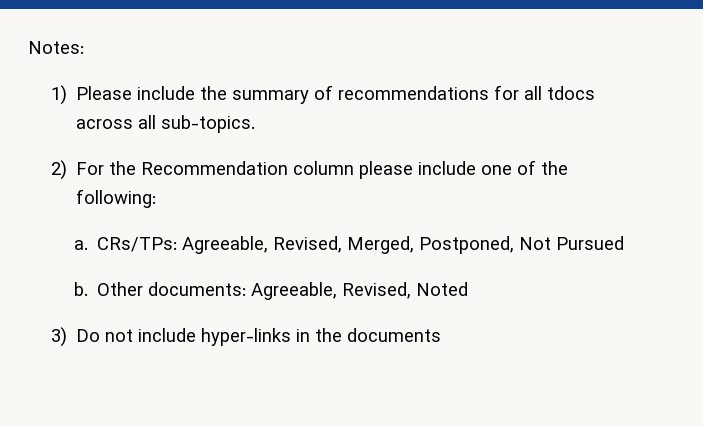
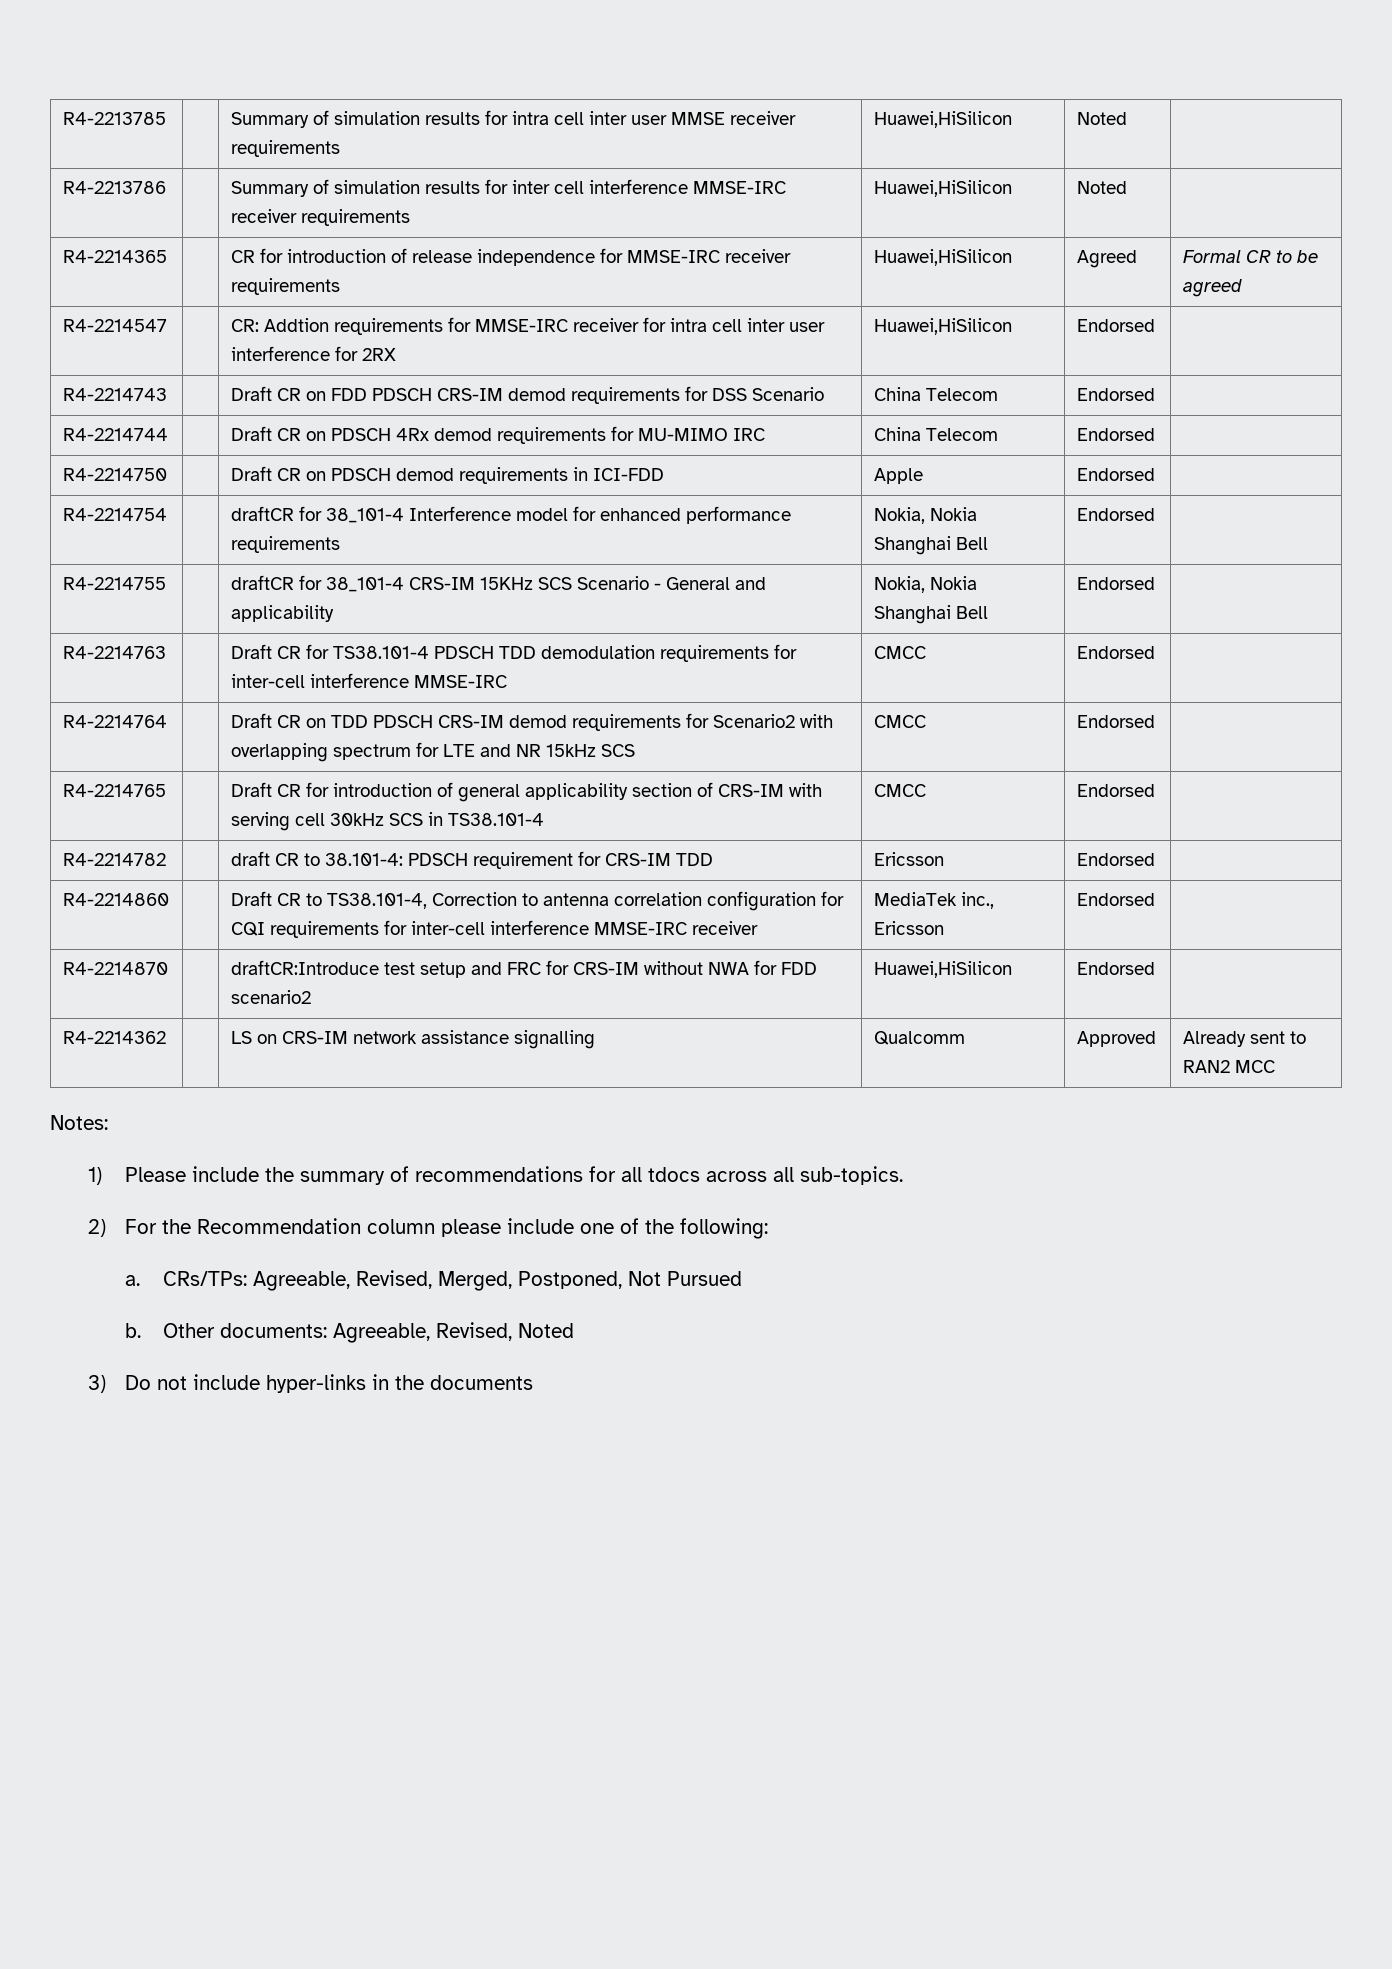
+ R4-2213785 | | Summary of simulation results for intra cell inter user MMSE receiver requirements | Huawei,HiSilicon | Noted |
+ R4-2213786 | | Summary of simulation results for inter cell interference MMSE-IRC receiver requirements | Huawei,HiSilicon | Noted |
+ R4-2214365 | | CR for introduction of release independence for MMSE-IRC receiver requirements | Huawei,HiSilicon | Agreed | Formal CR to be agreed
+ R4-2214547 | | CR: Addtion requirements for MMSE-IRC receiver for intra cell inter user interference for 2RX | Huawei,HiSilicon | Endorsed |
+ R4-2214743 | | Draft CR on FDD PDSCH CRS-IM demod requirements for DSS Scenario | China Telecom | Endorsed |
+ R4-2214744 | | Draft CR on PDSCH 4Rx demod requirements for MU-MIMO IRC | China Telecom | Endorsed |
+ R4-2214750 | | Draft CR on PDSCH demod requirements in ICI-FDD | Apple | Endorsed |
+ R4-2214754 | | draftCR for 38_101-4 Interference model for enhanced performance requirements | Nokia, Nokia Shanghai Bell | Endorsed |
+ R4-2214755 | | draftCR for 38_101-4 CRS-IM 15KHz SCS Scenario - General and applicability | Nokia, Nokia Shanghai Bell | Endorsed |
+ R4-2214763 | | Draft CR for TS38.101-4 PDSCH TDD demodulation requirements for inter-cell interference MMSE-IRC | CMCC | Endorsed |
+ R4-2214764 | | Draft CR on TDD PDSCH CRS-IM demod requirements for Scenario2 with overlapping spectrum for LTE and NR 15kHz SCS | CMCC | Endorsed |
+ R4-2214765 | | Draft CR for introduction of general applicability section of CRS-IM with serving cell 30kHz SCS in TS38.101-4 | CMCC | Endorsed |
+ R4-2214782 | | draft CR to 38.101-4: PDSCH requirement for CRS-IM TDD | Ericsson | Endorsed |
+ R4-2214860 | | Draft CR to TS38.101-4, Correction to antenna correlation configuration for CQI requirements for inter-cell interference MMSE-IRC receiver | MediaTek inc., Ericsson | Endorsed |
+ R4-2214870 | | draftCR:Introduce test setup and FRC for CRS-IM without NWA for FDD scenario2 | Huawei,HiSilicon | Endorsed |
+ R4-2214362 | | LS on CRS-IM network assistance signalling | Qualcomm | Approved | Already sent to RAN2 MCC

